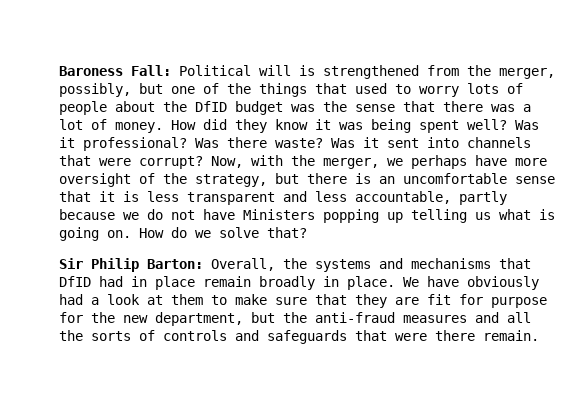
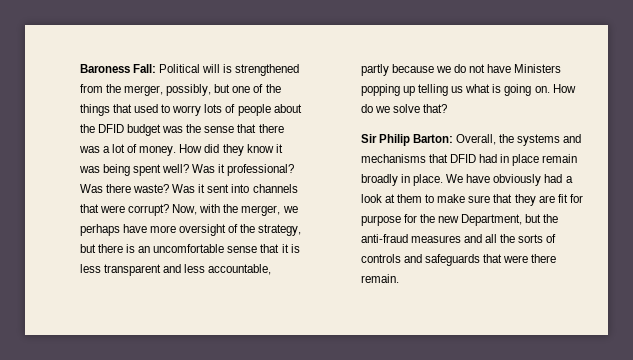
- Baroness Fall: Political will is strengthened from the merger, possibly, but one of the things that used to worry lots of people about the DfID budget was the sense that there was a lot of money.
+ Baroness Fall: Political will is strengthened from the merger, possibly, but one of the things that used to worry lots of people about the DFID budget was the sense that there was a lot of money.
- Sir Philip Barton: Overall, the systems and mechanisms that DfID had in place remain broadly in place.
+ Sir Philip Barton: Overall, the systems and mechanisms that DFID had in place remain broadly in place.
- We have obviously had a look at them to make sure that they are fit for purpose for the new department, but the anti-fraud measures and all the sorts of controls and safeguards that were there remain.
+ We have obviously had a look at them to make sure that they are fit for purpose for the new Department, but the anti-fraud measures and all the sorts of controls and safeguards that were there remain.

